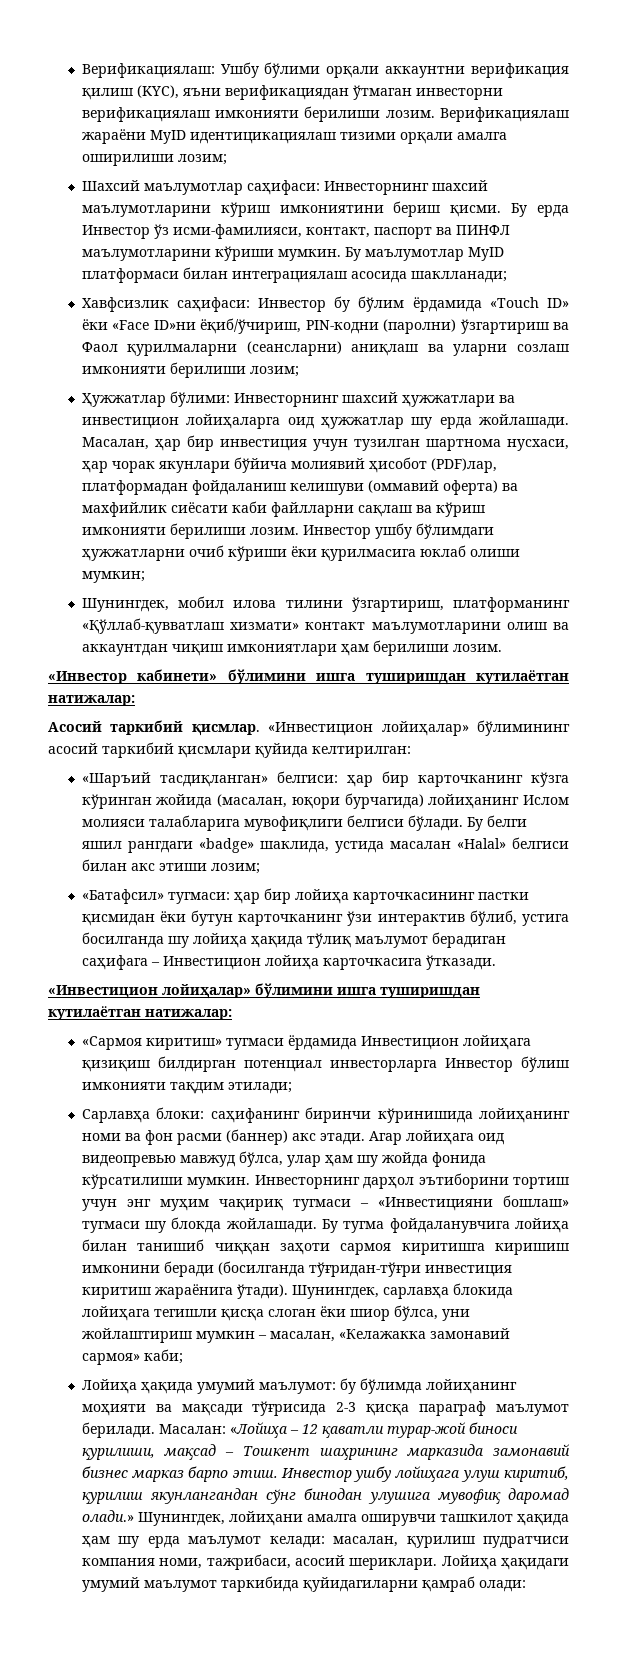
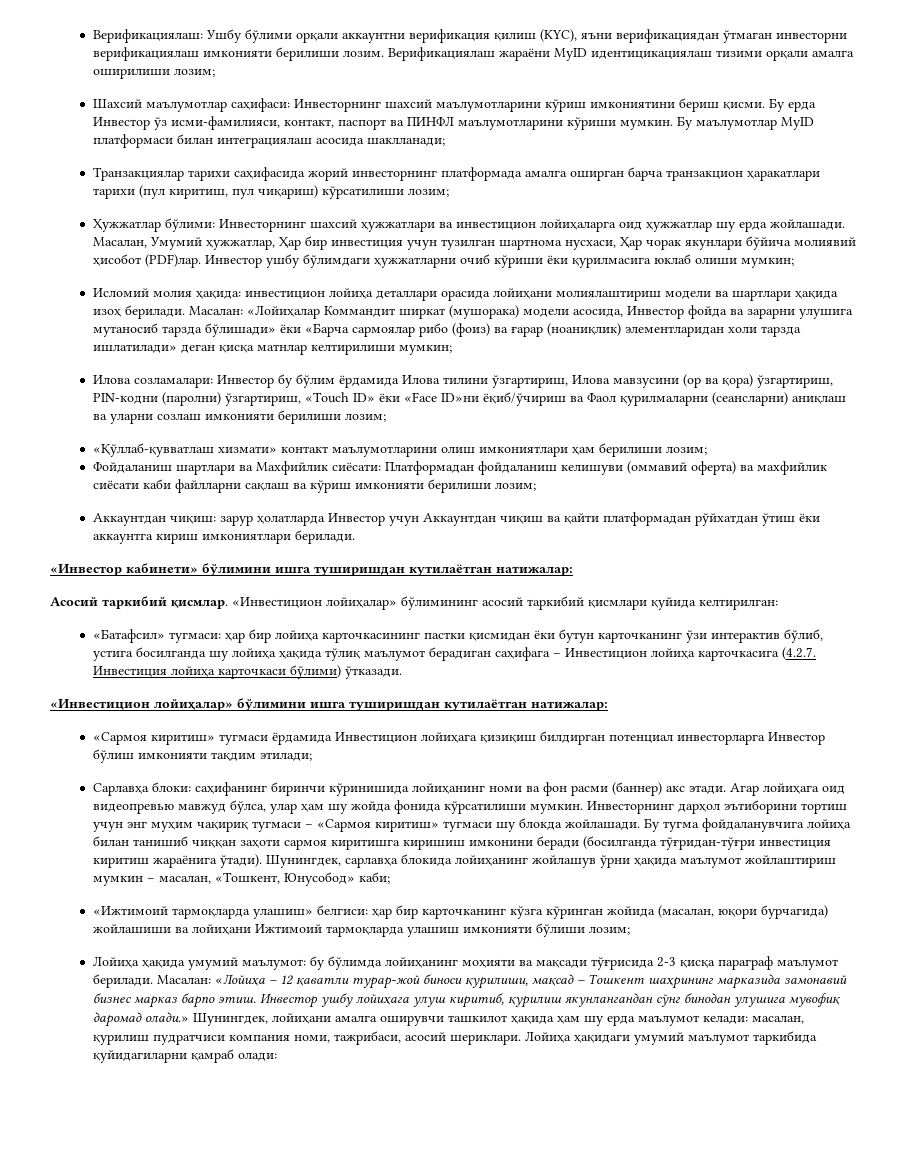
- Хавфсизлик саҳифаси: Инвестор бу бўлим ёрдамида «Touch ID» ёки «Face ID»ни ёқиб/ўчириш, PIN-кодни (паролни) ўзгартириш ва Фаол қурилмаларни (сеансларни) аниқлаш ва уларни созлаш имконияти берилиши лозим;
+ Транзакциялар тарихи саҳифасида жорий инвесторнинг платформада амалга оширган барча транзакцион ҳаракатлари тарихи (пул киритиш, пул чиқариш) кўрсатилиши лозим;
- Масалан, ҳар бир инвестиция учун тузилган шартнома нусхаси, ҳар чорак якунлари бўйича молиявий ҳисобот (PDF)лар, платформадан фойдаланиш келишуви (оммавий оферта) ва махфийлик сиёсати каби файлларни сақлаш ва кўриш имконияти берилиши лозим. Инвестор ушбу бўлимдаги ҳужжатларни очиб кўриши ёки қурилмасига юклаб олиши мумкин;
- Шунингдек, мобил илова тилини ўзгартириш, платформанинг «Қўллаб-қувватлаш хизмати» контакт маълумотларини олиш ва аккаунтдан чиқиш имкониятлари ҳам берилиши лозим.
+ Масалан, Умумий ҳужжатлар, Ҳар бир инвестиция учун тузилган шартнома нусхаси, Ҳар чорак якунлари бўйича молиявий ҳисобот (PDF)лар. Инвестор ушбу бўлимдаги ҳужжатларни очиб кўриши ёки қурилмасига юклаб олиши мумкин;
+ Исломий молия ҳақида: инвестицион лойиҳа деталлари орасида лойиҳани молиялаштириш модели ва шартлари ҳақида изоҳ берилади. Масалан: «Лойиҳалар Коммандит ширкат (мушорака) модели асосида, Инвестор фойда ва зарарни улушига мутаносиб тарзда бўлишади» ёки «Барча сармоялар рибо (фоиз) ва ғарар (ноаниқлик) элементларидан холи тарзда ишлатилади» деган қисқа матнлар келтирилиши мумкин;
+ Илова созламалари: Инвестор бу бўлим ёрдамида Илова тилини ўзгартириш, Илова мавзусини (ор ва қора) ўзгартириш, PIN-кодни (паролни) ўзгартириш, «Touch ID» ёки «Face ID»ни ёқиб/ўчириш ва Фаол қурилмаларни (сеансларни) аниқлаш ва уларни созлаш имконияти берилиши лозим;
+ «Қўллаб-қувватлаш хизмати» контакт маълумотларини олиш имкониятлари ҳам берилиши лозим;
+ Фойдаланиш шартлари ва Махфийлик сиёсати: Платформадан фойдаланиш келишуви (оммавий оферта) ва махфийлик сиёсати каби файлларни сақлаш ва кўриш имконияти берилиши лозим;
+ Аккаунтдан чиқиш: зарур ҳолатларда Инвестор учун Аккаунтдан чиқиш ва қайти платформадан рўйхатдан ўтиш ёки аккаунтга кириш имкониятлари берилади.
- «Шаръий тасдиқланган» белгиси: ҳар бир карточканинг кўзга кўринган жойида (масалан, юқори бурчагида) лойиҳанинг Ислом молияси талабларига мувофиқлиги белгиси бўлади. Бу белги яшил рангдаги «badge» шаклида, устида масалан «Halal» белгиси билан акс этиши лозим;
- «Батафсил» тугмаси: ҳар бир лойиҳа карточкасининг пастки қисмидан ёки бутун карточканинг ўзи интерактив бўлиб, устига босилганда шу лойиҳа ҳақида тўлиқ маълумот берадиган саҳифага – Инвестицион лойиҳа карточкасига ўтказади.
+ «Батафсил» тугмаси: ҳар бир лойиҳа карточкасининг пастки қисмидан ёки бутун карточканинг ўзи интерактив бўлиб, устига босилганда шу лойиҳа ҳақида тўлиқ маълумот берадиган саҳифага – Инвестицион лойиҳа карточкасига (4.2.7. Инвестиция лойиҳа карточкаси бўлими) ўтказади.
- Инвесторнинг дарҳол эътиборини тортиш учун энг муҳим чақириқ тугмаси – «Инвестицияни бошлаш» тугмаси шу блокда жойлашади.
+ Инвесторнинг дарҳол эътиборини тортиш учун энг муҳим чақириқ тугмаси – «Сармоя киритиш» тугмаси шу блокда жойлашади.
- Шунингдек, сарлавҳа блокида лойиҳага тегишли қисқа слоган ёки шиор бўлса, уни жойлаштириш мумкин – масалан, «Келажакка замонавий сармоя» каби;
+ Шунингдек, сарлавҳа блокида лойиҳанинг жойлашув ўрни ҳақида маълумот жойлаштириш мумкин – масалан, «Тошкент, Юнусобод» каби;
+ «Ижтимоий тармоқларда улашиш» белгиси: ҳар бир карточканинг кўзга кўринган жойида (масалан, юқори бурчагида) жойлашиши ва лойиҳани Ижтимоий тармоқларда улашиш имконияти бўлиши лозим;

